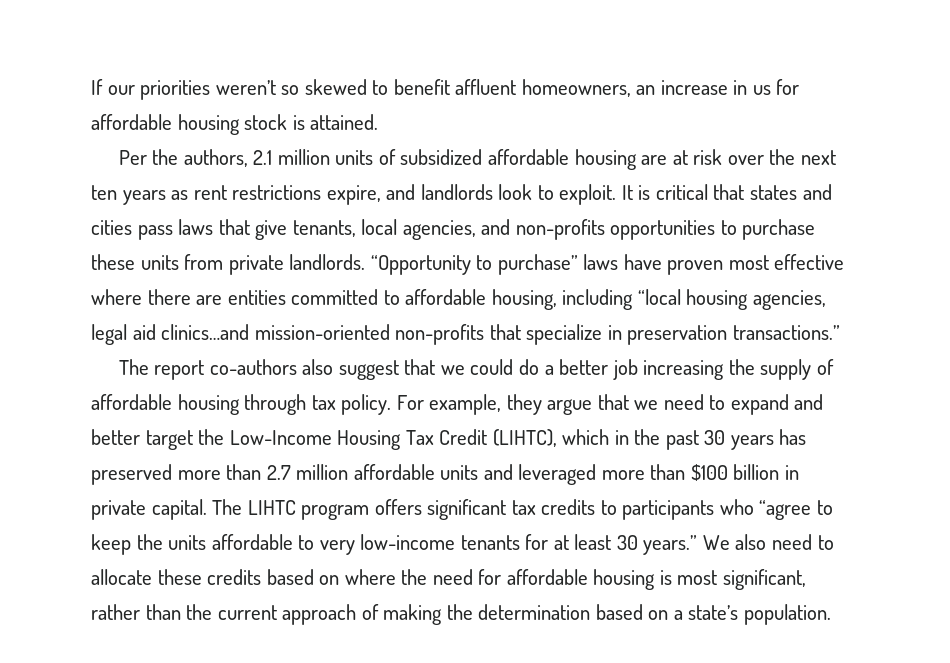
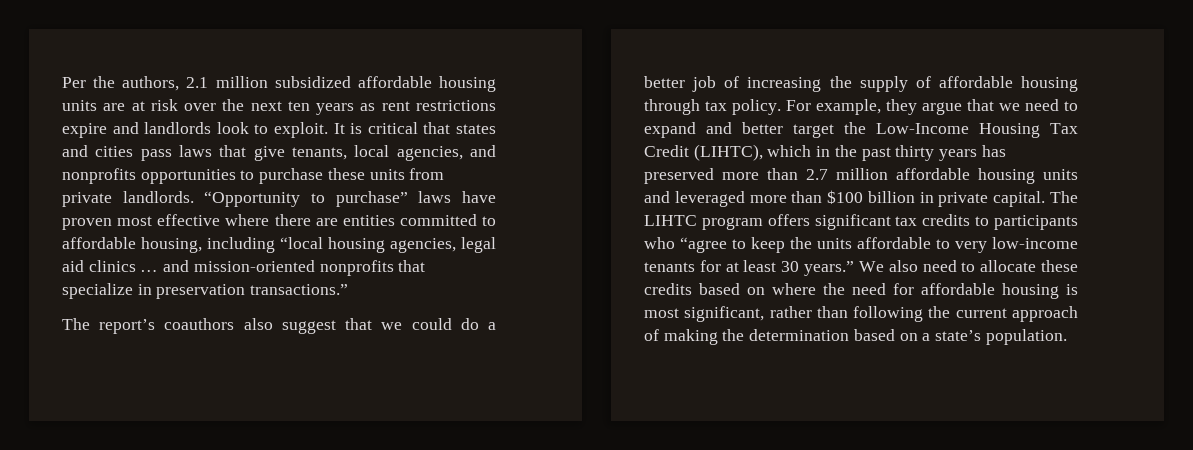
- If our priorities weren’t so skewed to benefit affluent homeowners, an increase in us for affordable housing stock is attained.
- Per the authors, 2.1 million units of subsidized affordable housing are at risk over the next ten years as rent restrictions expire, and landlords look to exploit.
+ Per the authors, 2.1 million subsidized affordable housing units are at risk over the next ten years as rent restrictions expire and landlords look to exploit.
- It is critical that states and cities pass laws that give tenants, local agencies, and non-profits opportunities to purchase these units from private landlords.
+ It is critical that states and cities pass laws that give tenants, local agencies, and nonprofits opportunities to purchase these units from private landlords.
- “Opportunity to purchase” laws have proven most effective where there are entities committed to affordable housing, including “local housing agencies, legal aid clinics…and mission-oriented non-profits that specialize in preservation transactions.”
+ “Opportunity to purchase” laws have proven most effective where there are entities committed to affordable housing, including “local housing agencies, legal aid clinics … and mission-oriented nonprofits that specialize in preservation transactions.”
- The report co-authors also suggest that we could do a better job increasing the supply of affordable housing through tax policy.
+ The report’s coauthors also suggest that we could do a better job of increasing the supply of affordable housing through tax policy.
- For example, they argue that we need to expand and better target the Low-Income Housing Tax Credit (LIHTC), which in the past 30 years has preserved more than 2.7 million affordable units and leveraged more than $100 billion in private capital.
+ For example, they argue that we need to expand and better target the Low-Income Housing Tax Credit (LIHTC), which in the past thirty years has preserved more than 2.7 million affordable housing units and leveraged more than $100 billion in private capital.
- We also need to allocate these credits based on where the need for affordable housing is most significant, rather than the current approach of making the determination based on a state’s population.
+ We also need to allocate these credits based on where the need for affordable housing is most significant, rather than following the current approach of making the determination based on a state’s population.

